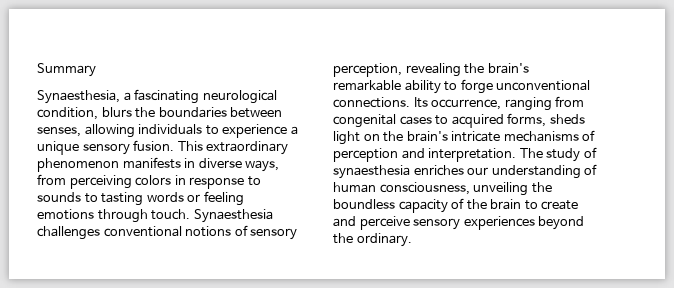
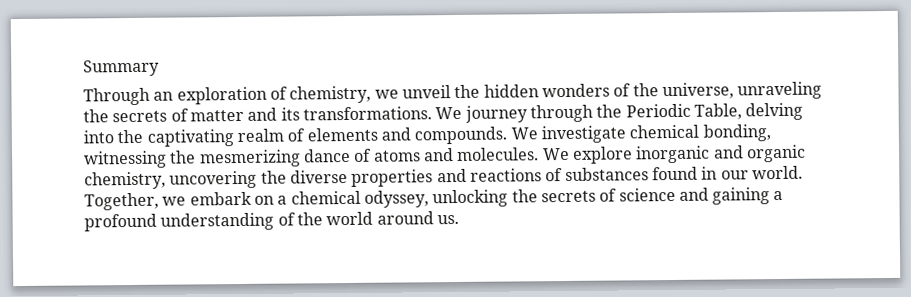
- Synaesthesia, a fascinating neurological condition, blurs the boundaries between senses, allowing individuals to experience a unique sensory fusion. This extraordinary phenomenon manifests in diverse ways, from perceiving colors in response to sounds to tasting words or feeling emotions through touch. Synaesthesia challenges conventional notions of sensory perception, revealing the brain's remarkable ability to forge unconventional connections. Its occurrence, ranging from congenital cases to acquired forms, sheds light on the brain's intricate mechanisms of perception and interpretation. The study of synaesthesia enriches our understanding of human consciousness, unveiling the boundless capacity of the brain to create and perceive sensory experiences beyond the ordinary.
+ Through an exploration of chemistry, we unveil the hidden wonders of the universe, unraveling the secrets of matter and its transformations. We journey through the Periodic Table, delving into the captivating realm of elements and compounds. We investigate chemical bonding, witnessing the mesmerizing dance of atoms and molecules. We explore inorganic and organic chemistry, uncovering the diverse properties and reactions of substances found in our world. Together, we embark on a chemical odyssey, unlocking the secrets of science and gaining a profound understanding of the world around us.

